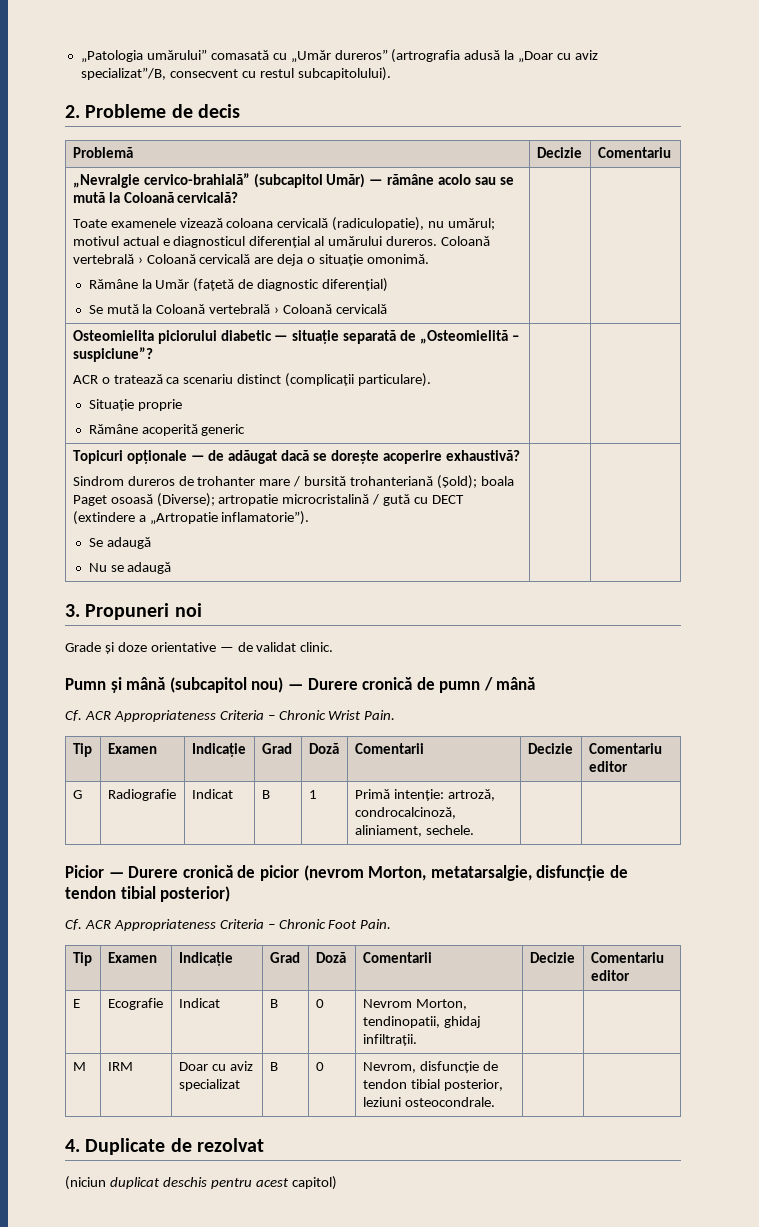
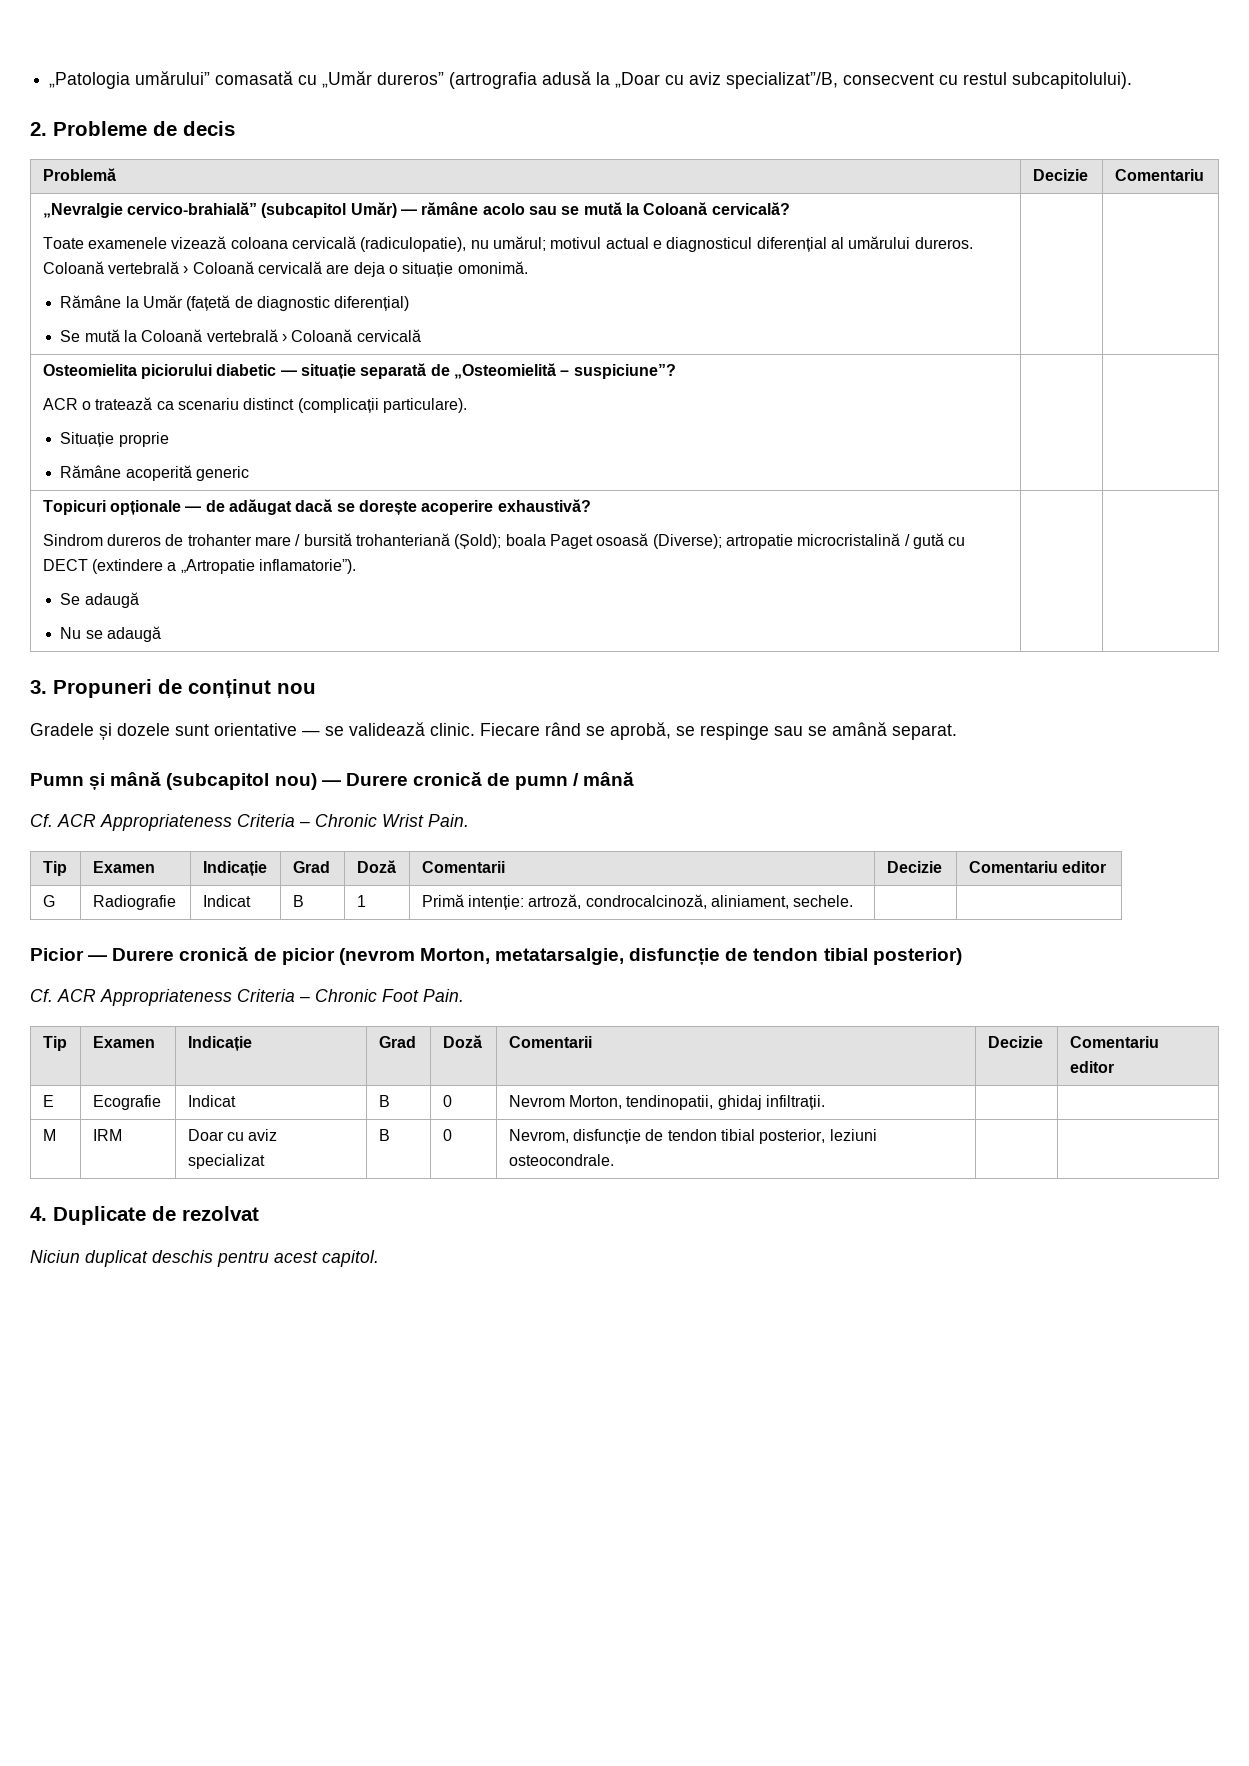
- 3. Propuneri noi
- Grade și doze orientative — de validat clinic.
+ 3. Propuneri de conținut nou
+ Gradele și dozele sunt orientative — se validează clinic. Fiecare rând se aprobă, se respinge sau se amână separat.
- (niciun duplicat deschis pentru acest capitol)
+ Niciun duplicat deschis pentru acest capitol.

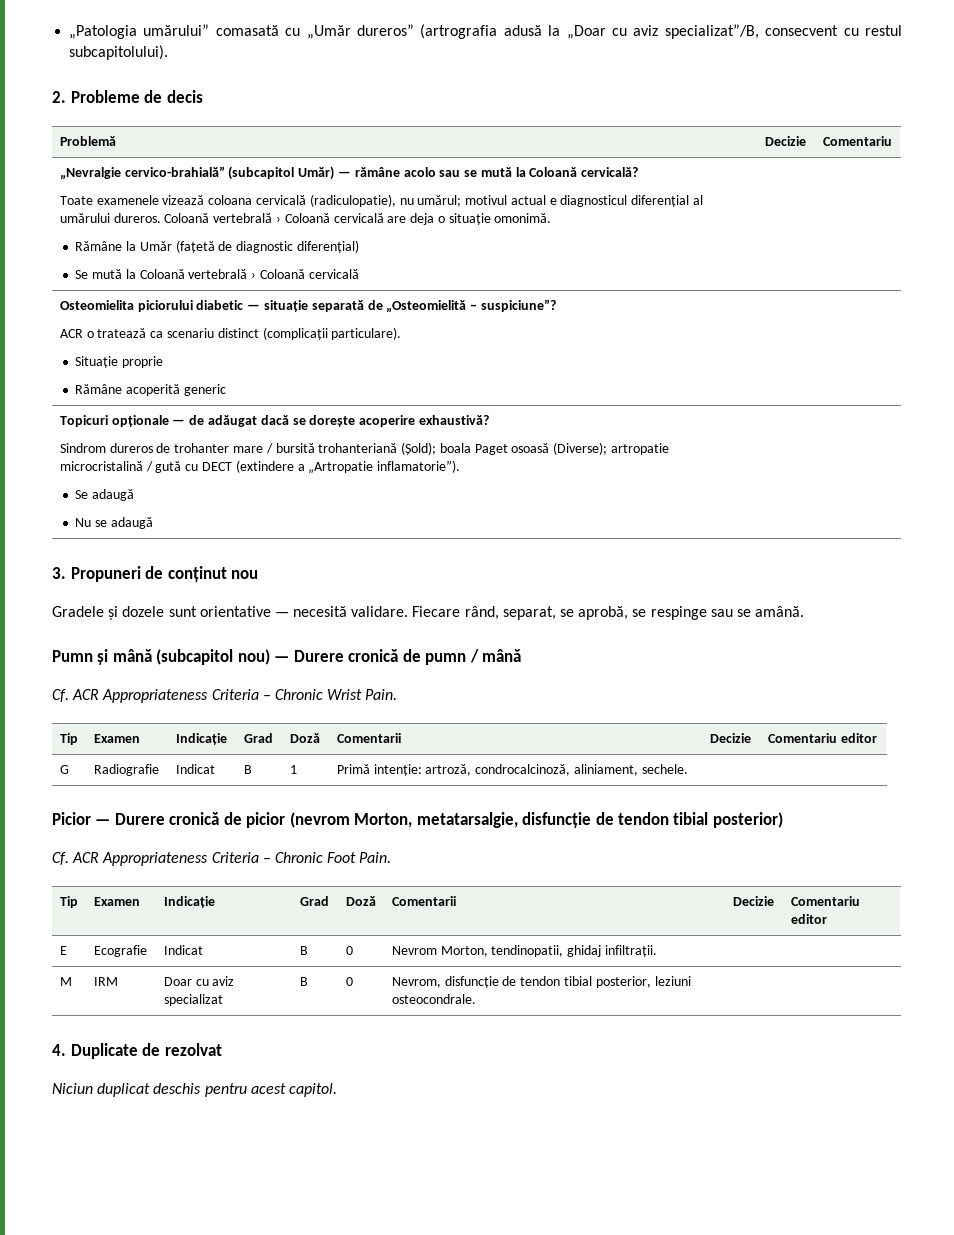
- Gradele și dozele sunt orientative — se validează clinic. Fiecare rând se aprobă, se respinge sau se amână separat.
+ Gradele și dozele sunt orientative — necesită validare. Fiecare rând, separat, se aprobă, se respinge sau se amână.

